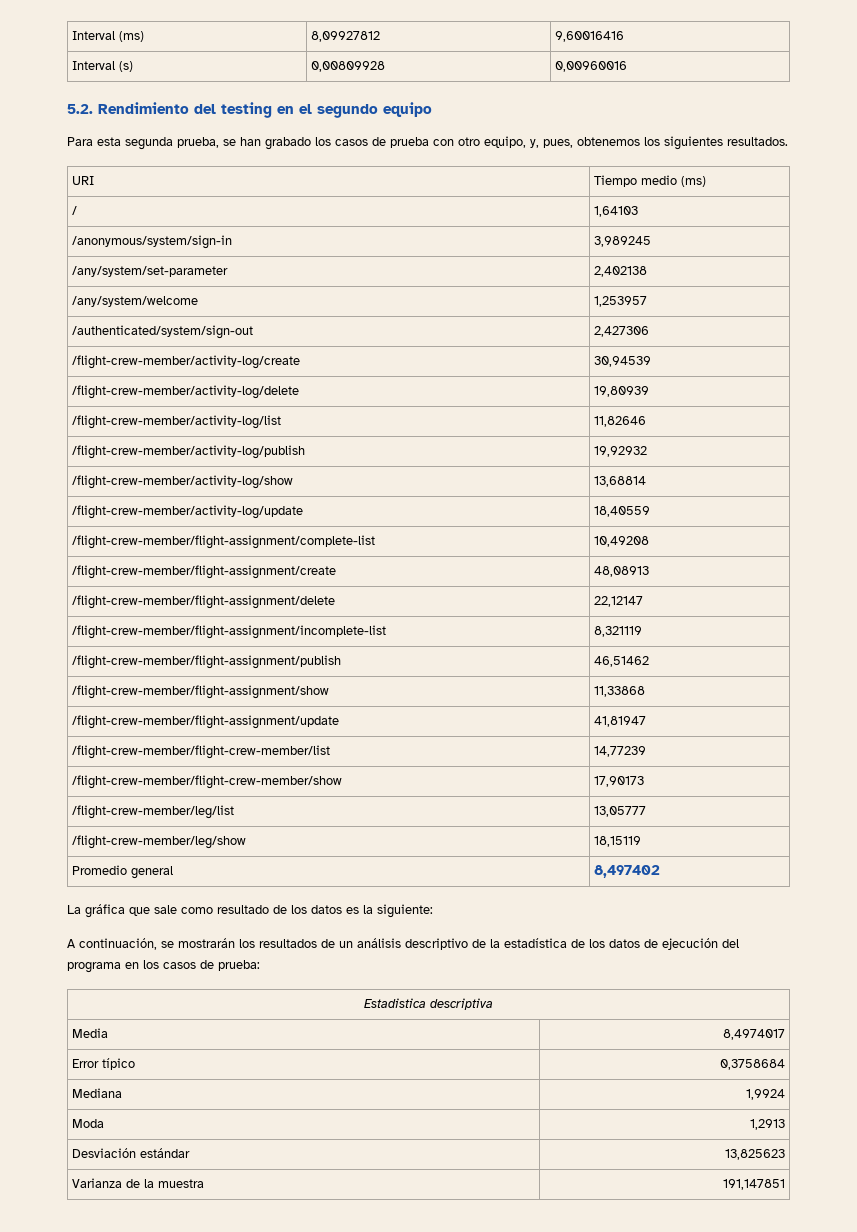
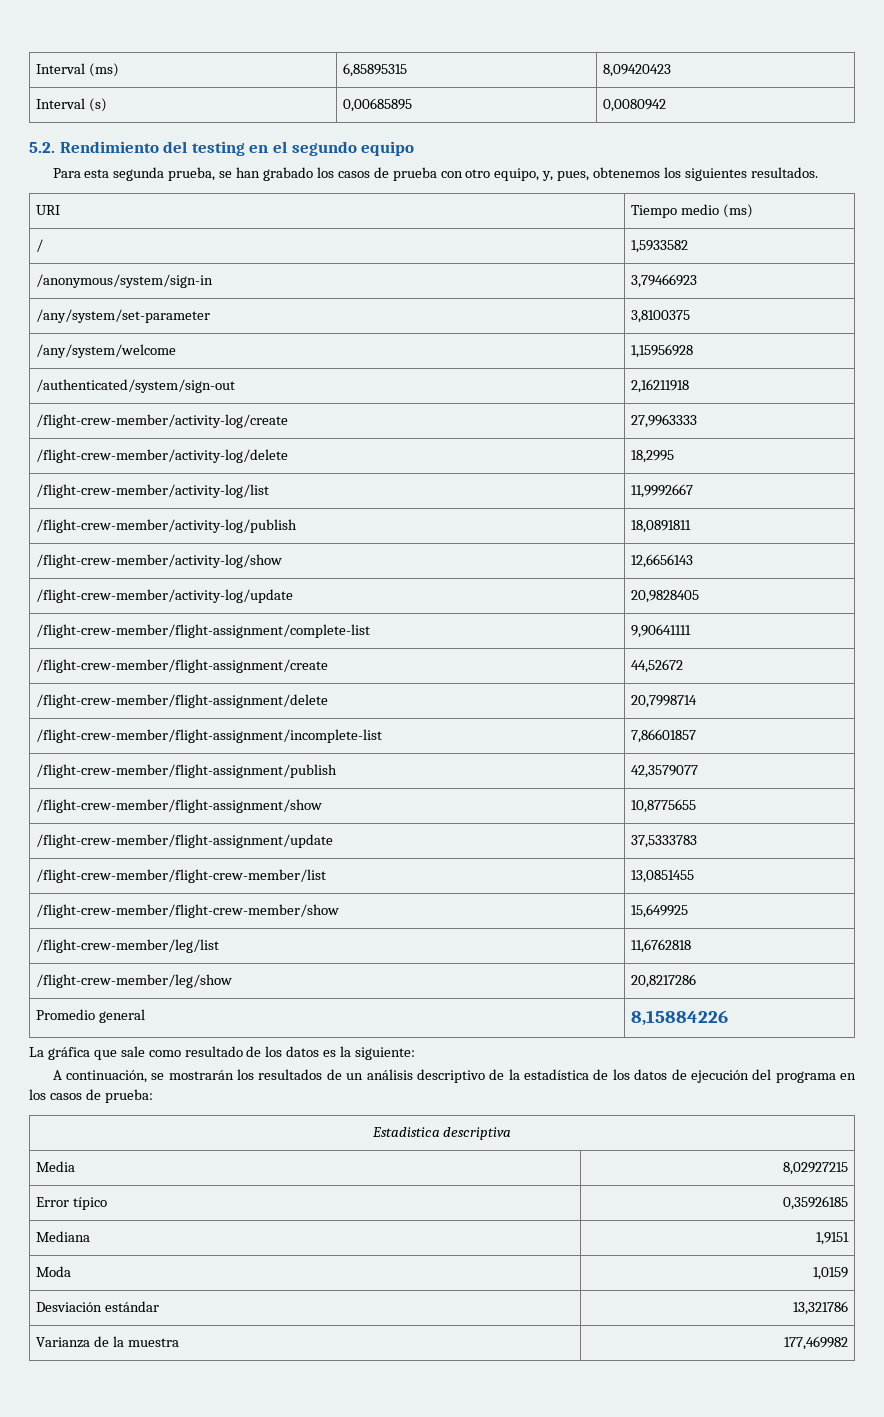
- Interval (ms) | 8,09927812 | 9,60016416
+ Interval (ms) | 6,85895315 | 8,09420423
- Interval (s) | 0,00809928 | 0,00960016
+ Interval (s) | 0,00685895 | 0,0080942
- / | 1,64103
+ / | 1,5933582
- /anonymous/system/sign-in | 3,989245
+ /anonymous/system/sign-in | 3,79466923
- /any/system/set-parameter | 2,402138
+ /any/system/set-parameter | 3,8100375
- /any/system/welcome | 1,253957
+ /any/system/welcome | 1,15956928
- /authenticated/system/sign-out | 2,427306
+ /authenticated/system/sign-out | 2,16211918
- /flight-crew-member/activity-log/create | 30,94539
+ /flight-crew-member/activity-log/create | 27,9963333
- /flight-crew-member/activity-log/delete | 19,80939
+ /flight-crew-member/activity-log/delete | 18,2995
- /flight-crew-member/activity-log/list | 11,82646
+ /flight-crew-member/activity-log/list | 11,9992667
- /flight-crew-member/activity-log/publish | 19,92932
+ /flight-crew-member/activity-log/publish | 18,0891811
- /flight-crew-member/activity-log/show | 13,68814
+ /flight-crew-member/activity-log/show | 12,6656143
- /flight-crew-member/activity-log/update | 18,40559
+ /flight-crew-member/activity-log/update | 20,9828405
- /flight-crew-member/flight-assignment/complete-list | 10,49208
+ /flight-crew-member/flight-assignment/complete-list | 9,90641111
- /flight-crew-member/flight-assignment/create | 48,08913
+ /flight-crew-member/flight-assignment/create | 44,52672
- /flight-crew-member/flight-assignment/delete | 22,12147
+ /flight-crew-member/flight-assignment/delete | 20,7998714
- /flight-crew-member/flight-assignment/incomplete-list | 8,321119
+ /flight-crew-member/flight-assignment/incomplete-list | 7,86601857
- /flight-crew-member/flight-assignment/publish | 46,51462
+ /flight-crew-member/flight-assignment/publish | 42,3579077
- /flight-crew-member/flight-assignment/show | 11,33868
+ /flight-crew-member/flight-assignment/show | 10,8775655
- /flight-crew-member/flight-assignment/update | 41,81947
+ /flight-crew-member/flight-assignment/update | 37,5333783
- /flight-crew-member/flight-crew-member/list | 14,77239
+ /flight-crew-member/flight-crew-member/list | 13,0851455
- /flight-crew-member/flight-crew-member/show | 17,90173
+ /flight-crew-member/flight-crew-member/show | 15,649925
- /flight-crew-member/leg/list | 13,05777
+ /flight-crew-member/leg/list | 11,6762818
- /flight-crew-member/leg/show | 18,15119
+ /flight-crew-member/leg/show | 20,8217286
- Promedio general | 8,497402
+ Promedio general | 8,15884226
- Media | 8,4974017
+ Media | 8,02927215
- Error típico | 0,3758684
+ Error típico | 0,35926185
- Mediana | 1,9924
+ Mediana | 1,9151
- Moda | 1,2913
+ Moda | 1,0159
- Desviación estándar | 13,825623
+ Desviación estándar | 13,321786
- Varianza de la muestra | 191,147851
+ Varianza de la muestra | 177,469982

